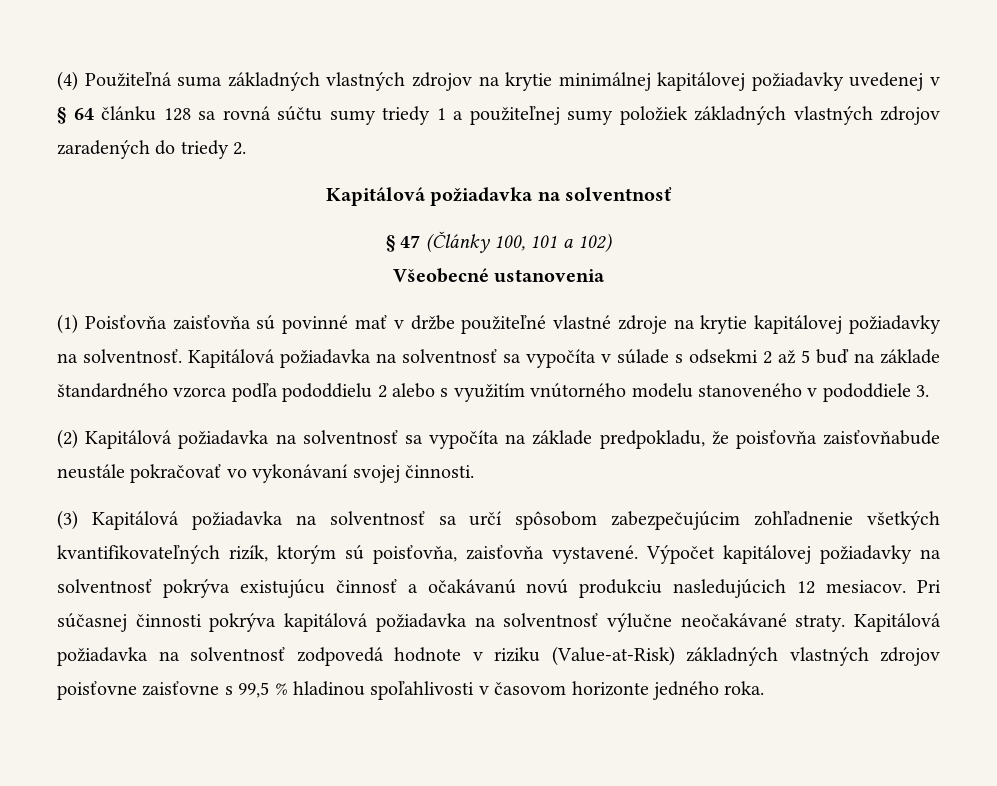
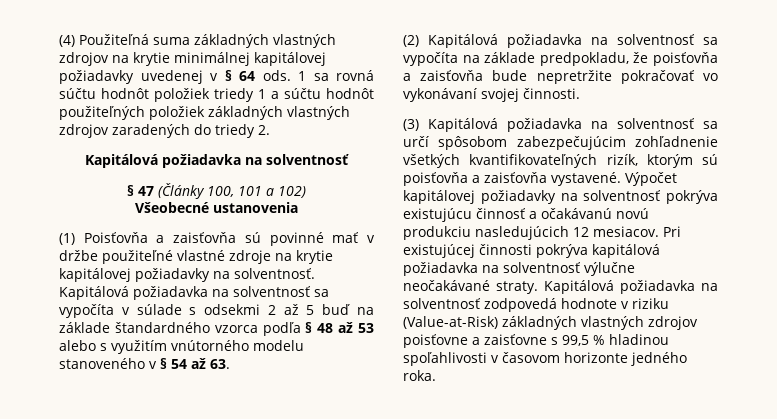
- (4) Použiteľná suma základných vlastných zdrojov na krytie minimálnej kapitálovej požiadavky uvedenej v § 64 článku 128 sa rovná súčtu sumy triedy 1 a použiteľnej sumy položiek základných vlastných zdrojov zaradených do triedy 2.
+ (4) Použiteľná suma základných vlastných zdrojov na krytie minimálnej kapitálovej požiadavky uvedenej v § 64 ods. 1 sa rovná súčtu hodnôt položiek triedy 1 a súčtu hodnôt použiteľných položiek základných vlastných zdrojov zaradených do triedy 2.
- (1) Poisťovňa zaisťovňa sú povinné mať v držbe použiteľné vlastné zdroje na krytie kapitálovej požiadavky na solventnosť.
+ (1) Poisťovňa a zaisťovňa sú povinné mať v držbe použiteľné vlastné zdroje na krytie kapitálovej požiadavky na solventnosť.
- Kapitálová požiadavka na solventnosť sa vypočíta v súlade s odsekmi 2 až 5 buď na základe štandardného vzorca podľa pododdielu 2 alebo s využitím vnútorného modelu stanoveného v pododdiele 3.
+ Kapitálová požiadavka na solventnosť sa vypočíta v súlade s odsekmi 2 až 5 buď na základe štandardného vzorca podľa § 48 až 53 alebo s využitím vnútorného modelu stanoveného v § 54 až 63.
- (2) Kapitálová požiadavka na solventnosť sa vypočíta na základe predpokladu, že poisťovňa zaisťovňabude neustále pokračovať vo vykonávaní svojej činnosti.
+ (2) Kapitálová požiadavka na solventnosť sa vypočíta na základe predpokladu, že poisťovňa a zaisťovňa bude nepretržite pokračovať vo vykonávaní svojej činnosti.
- (3) Kapitálová požiadavka na solventnosť sa určí spôsobom zabezpečujúcim zohľadnenie všetkých kvantifikovateľných rizík, ktorým sú poisťovňa, zaisťovňa vystavené.
+ (3) Kapitálová požiadavka na solventnosť sa určí spôsobom zabezpečujúcim zohľadnenie všetkých kvantifikovateľných rizík, ktorým sú poisťovňa a zaisťovňa vystavené.
- Pri súčasnej činnosti pokrýva kapitálová požiadavka na solventnosť výlučne neočakávané straty.
+ Pri existujúcej činnosti pokrýva kapitálová požiadavka na solventnosť výlučne neočakávané straty.
- Kapitálová požiadavka na solventnosť zodpovedá hodnote v riziku (Value-at-Risk) základných vlastných zdrojov poisťovne zaisťovne s 99,5 % hladinou spoľahlivosti v časovom horizonte jedného roka.
+ Kapitálová požiadavka na solventnosť zodpovedá hodnote v riziku (Value-at-Risk) základných vlastných zdrojov poisťovne a zaisťovne s 99,5 % hladinou spoľahlivosti v časovom horizonte jedného roka.

